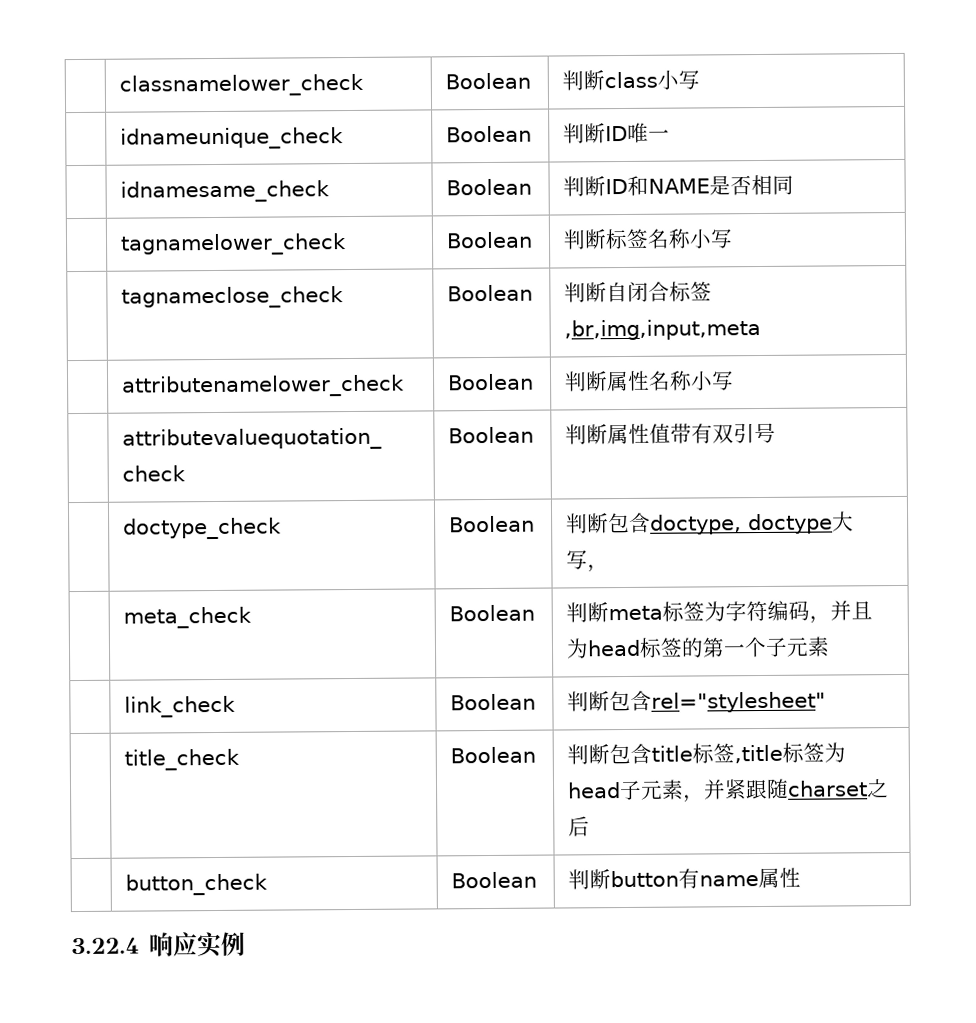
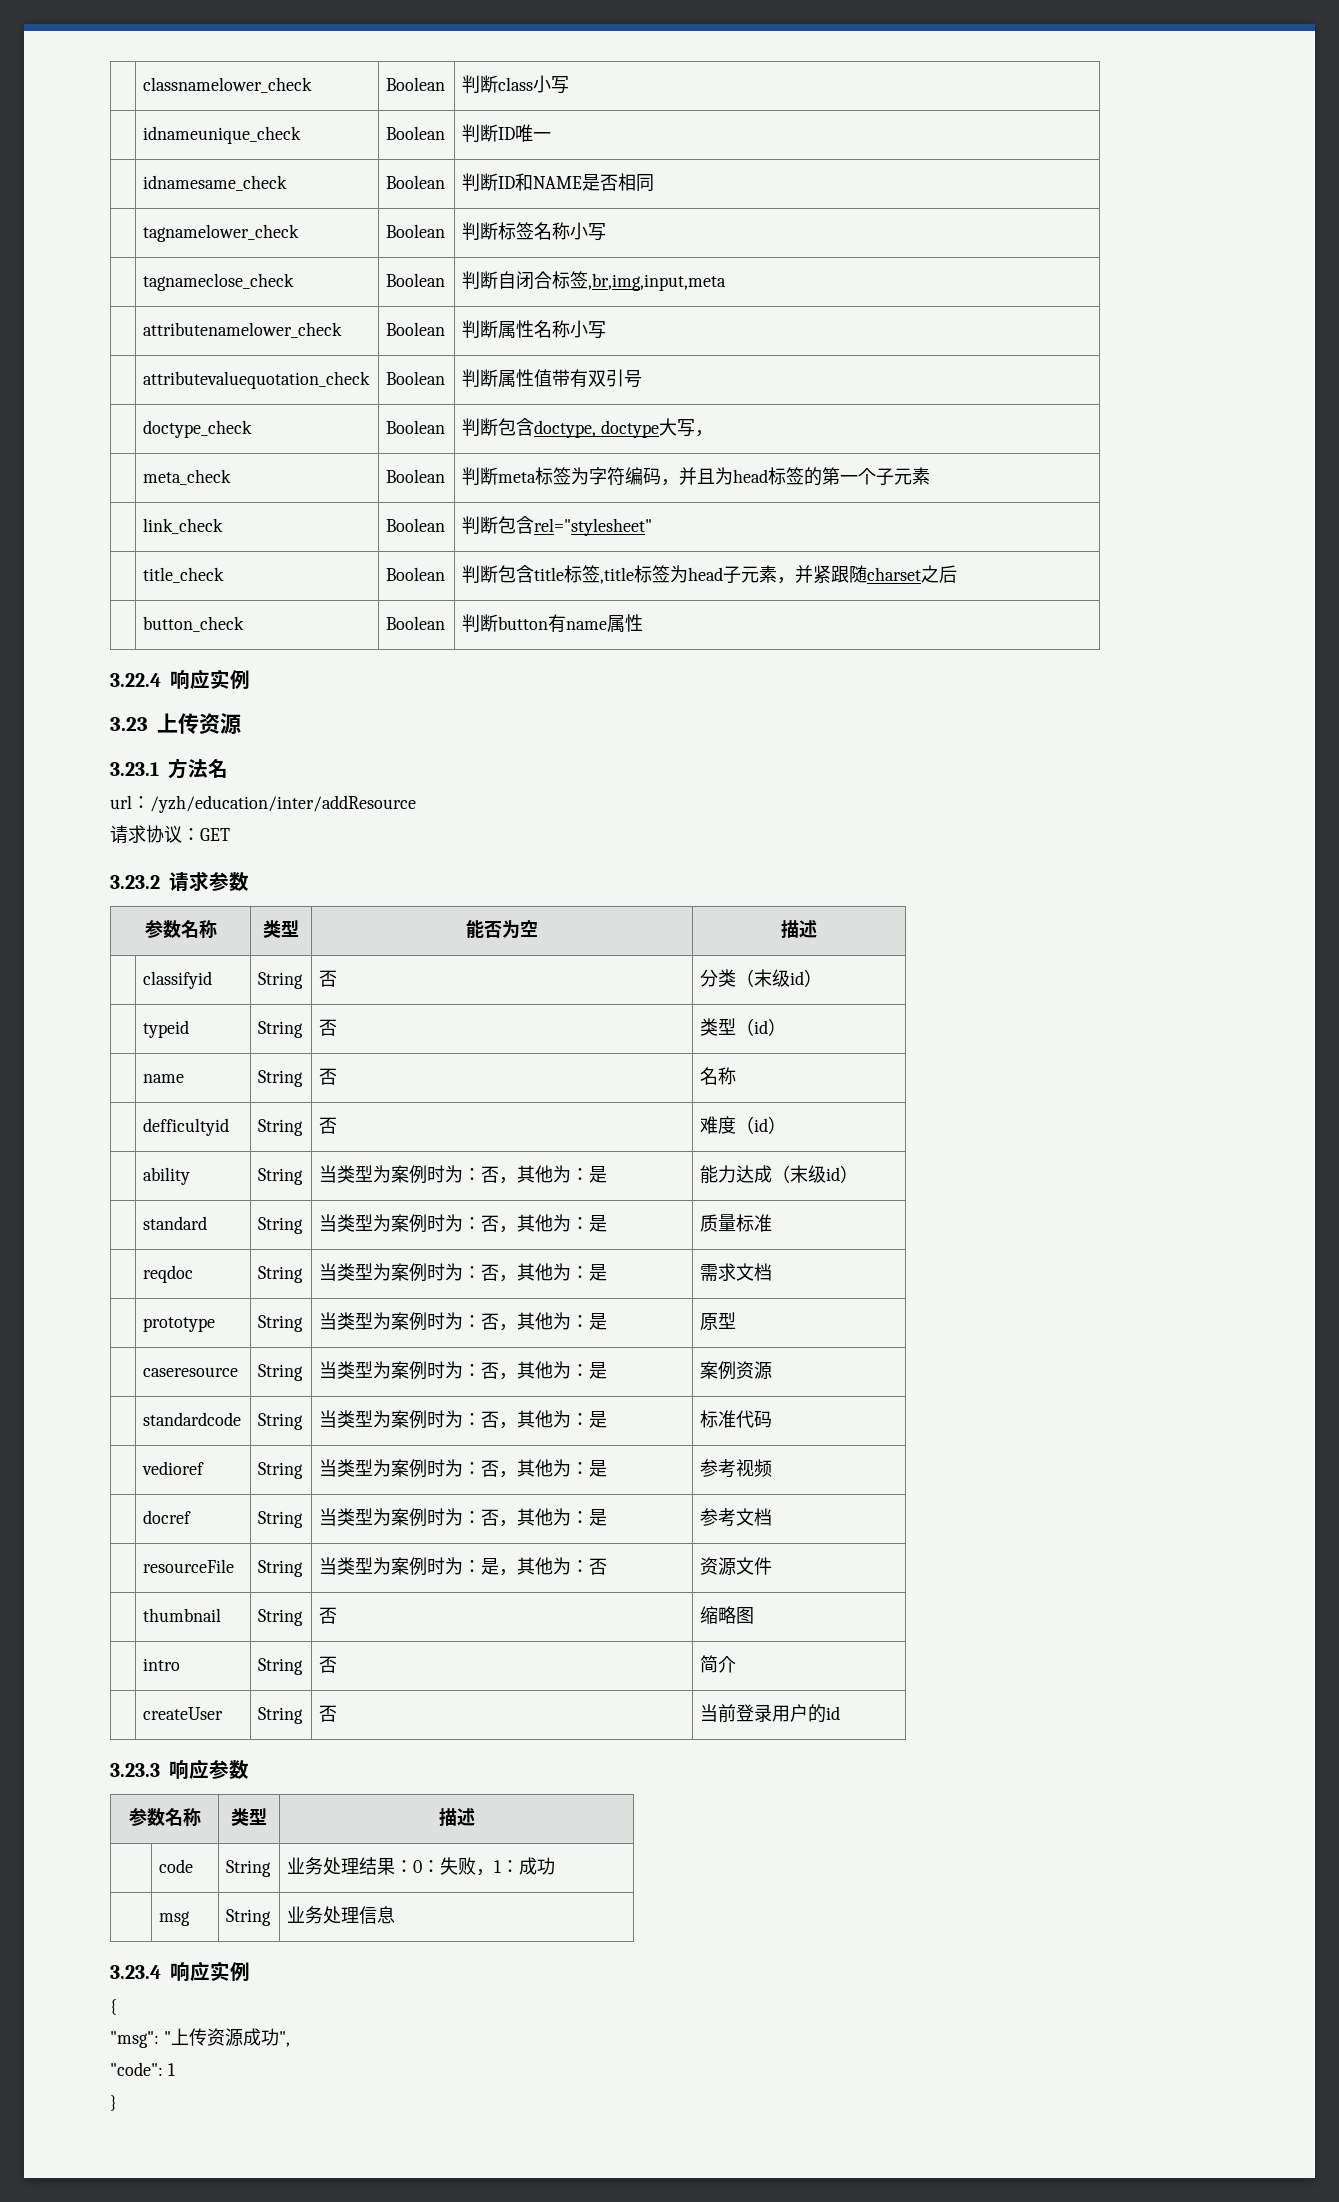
+ 3.23上传资源
+ 3.23.1方法名
+ url：/yzh/education/inter/addResource
+ 请求协议：GET
+ 3.23.2请求参数
+ 参数名称 | 类型 | 能否为空 | 描述
+ | classifyid | String | 否 | 分类（末级id）
+ | typeid | String | 否 | 类型（id）
+ | name | String | 否 | 名称
+ | defficultyid | String | 否 | 难度（id）
+ | ability | String | 当类型为案例时为：否，其他为：是 | 能力达成（末级id）
+ | standard | String | 当类型为案例时为：否，其他为：是 | 质量标准
+ | reqdoc | String | 当类型为案例时为：否，其他为：是 | 需求文档
+ | prototype | String | 当类型为案例时为：否，其他为：是 | 原型
+ | caseresource | String | 当类型为案例时为：否，其他为：是 | 案例资源
+ | standardcode | String | 当类型为案例时为：否，其他为：是 | 标准代码
+ | vedioref | String | 当类型为案例时为：否，其他为：是 | 参考视频
+ | docref | String | 当类型为案例时为：否，其他为：是 | 参考文档
+ | resourceFile | String | 当类型为案例时为：是，其他为：否 | 资源文件
+ | thumbnail | String | 否 | 缩略图
+ | intro | String | 否 | 简介
+ | createUser | String | 否 | 当前登录用户的id
+ 3.23.3响应参数
+ 参数名称 | 类型 | 描述
+ | code | String | 业务处理结果：0：失败，1：成功
+ | msg | String | 业务处理信息
+ 3.23.4响应实例
+ {
+ "msg": "上传资源成功",
+ "code": 1
+ }

